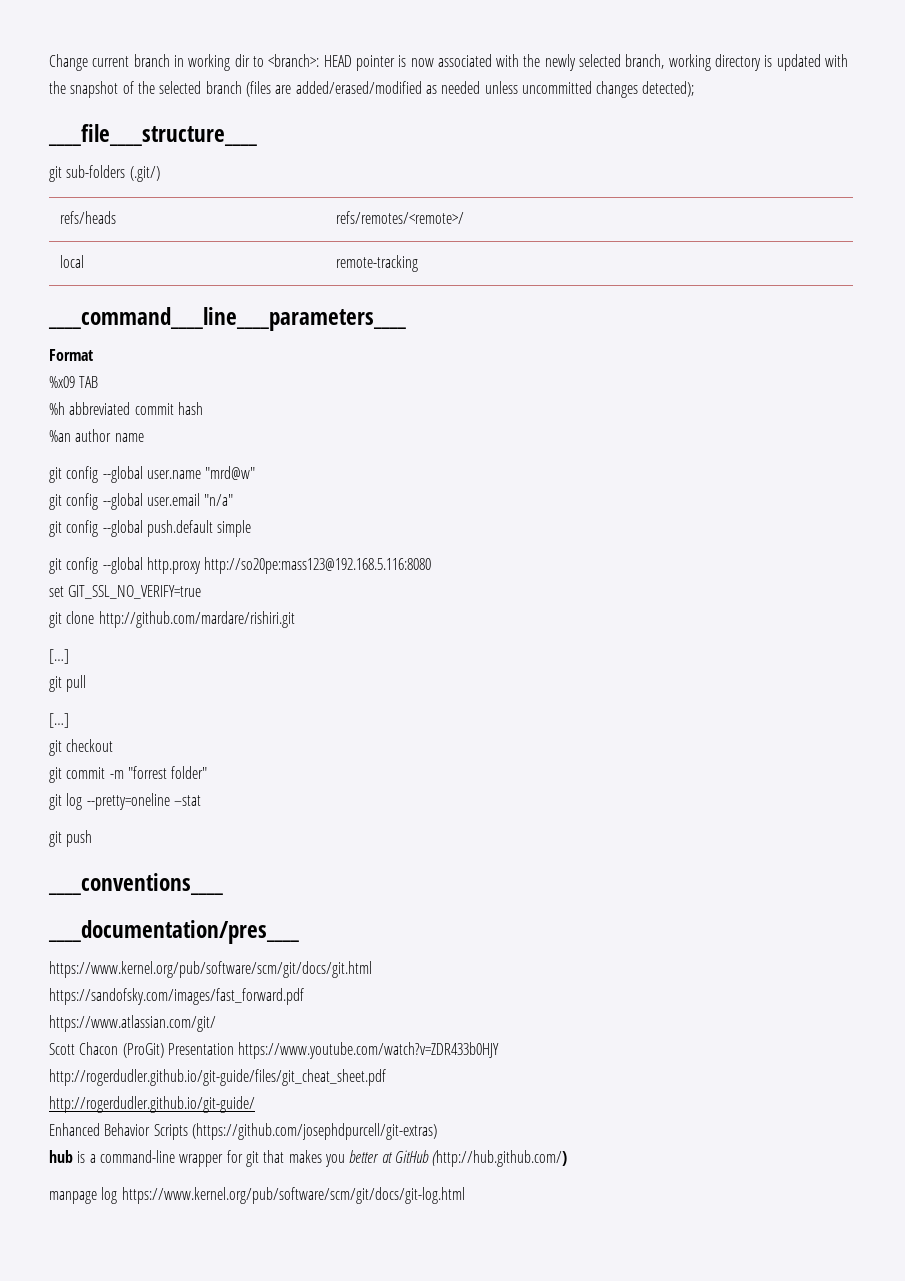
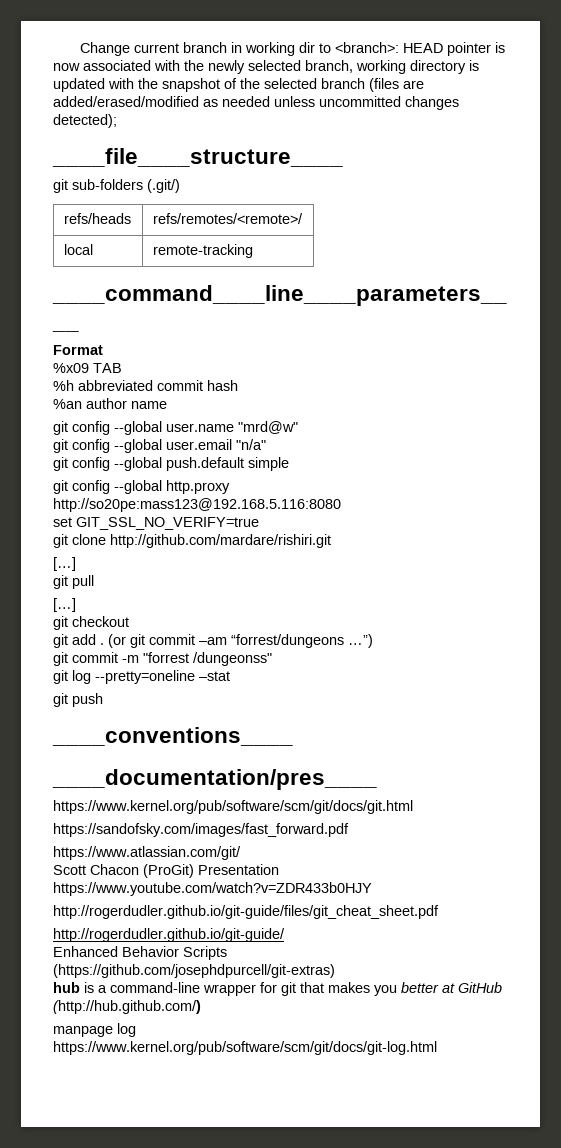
+ git add . (or git commit –am “forrest/dungeons …”)
- git commit -m "forrest folder"
+ git commit -m "forrest /dungeonss"

